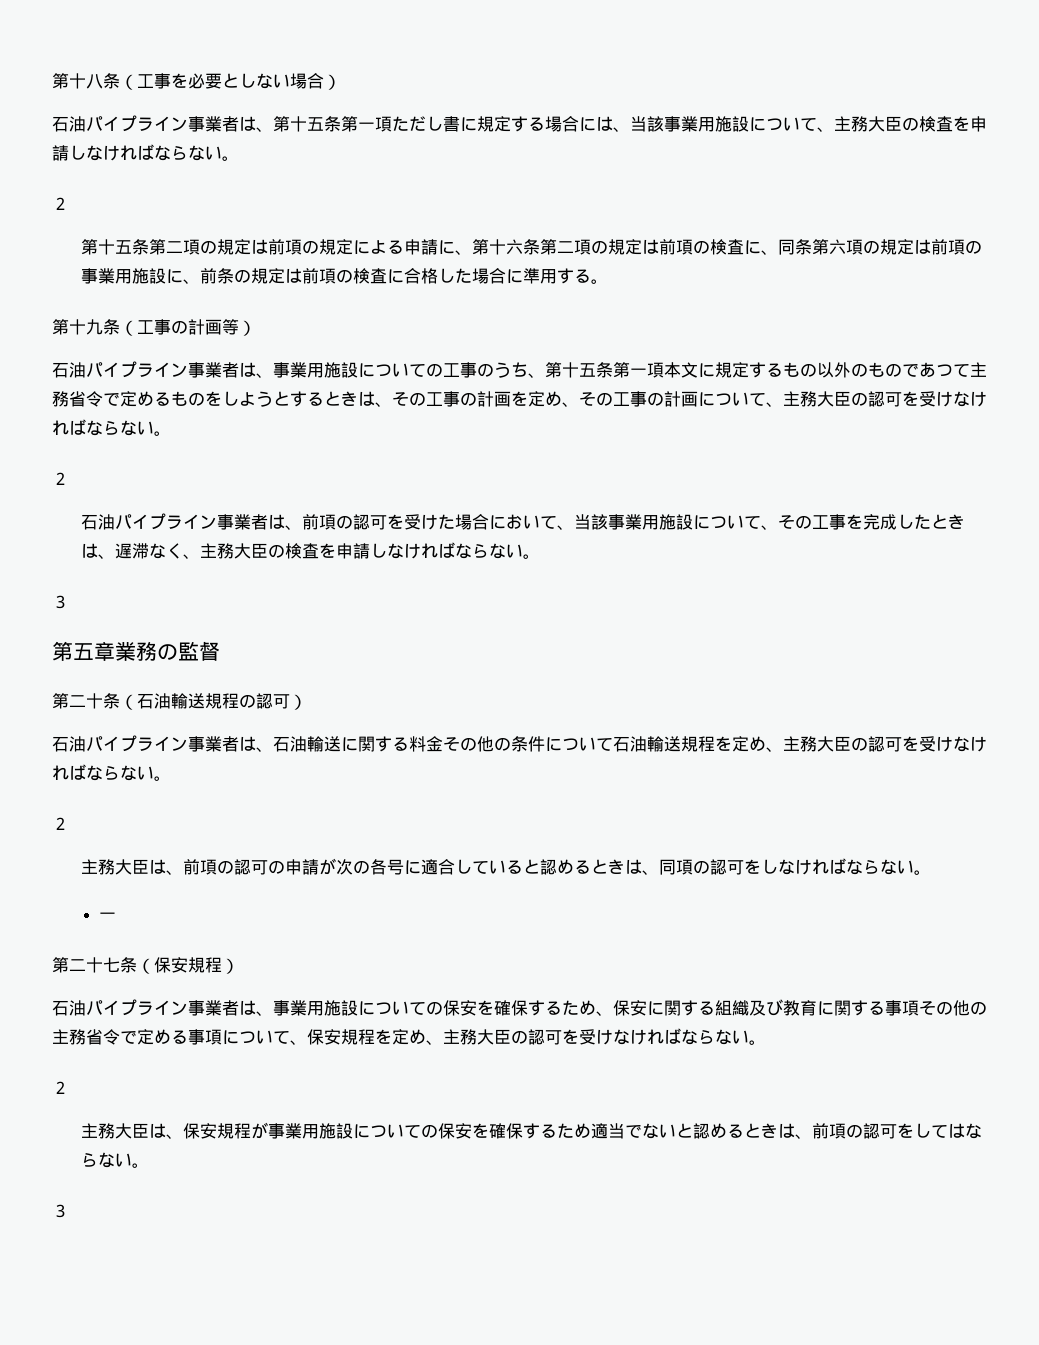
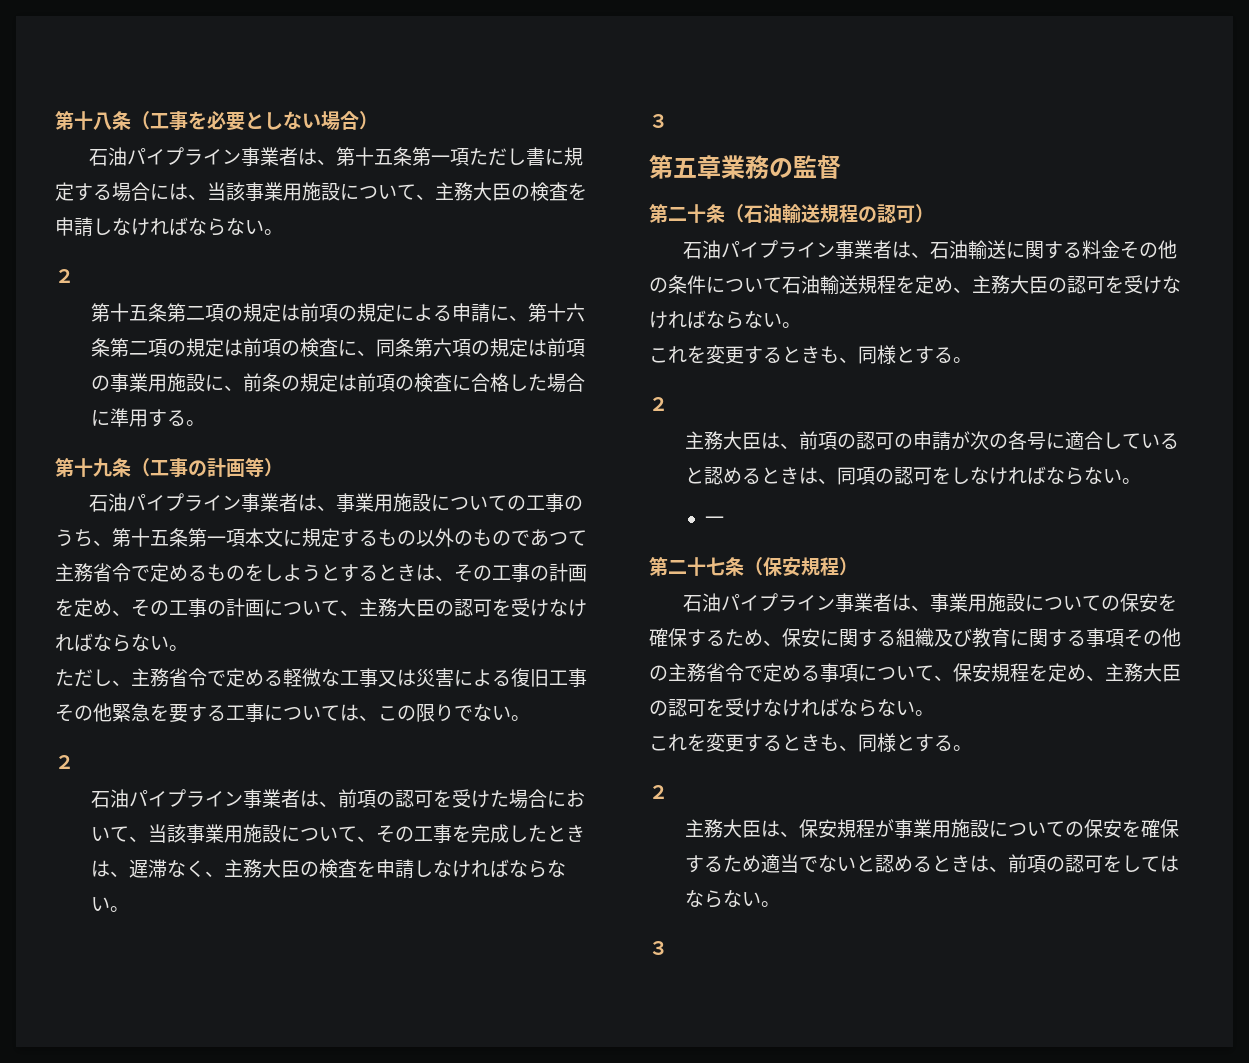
+ ただし、主務省令で定める軽微な工事又は災害による復旧工事その他緊急を要する工事については、この限りでない。
  石油パイプライン事業者は、石油輸送に関する料金その他の条件について石油輸送規程を定め、主務大臣の認可を受けなければならない。
+ これを変更するときも、同様とする。
  石油パイプライン事業者は、事業用施設についての保安を確保するため、保安に関する組織及び教育に関する事項その他の主務省令で定める事項について、保安規程を定め、主務大臣の認可を受けなければならない。
+ これを変更するときも、同様とする。

